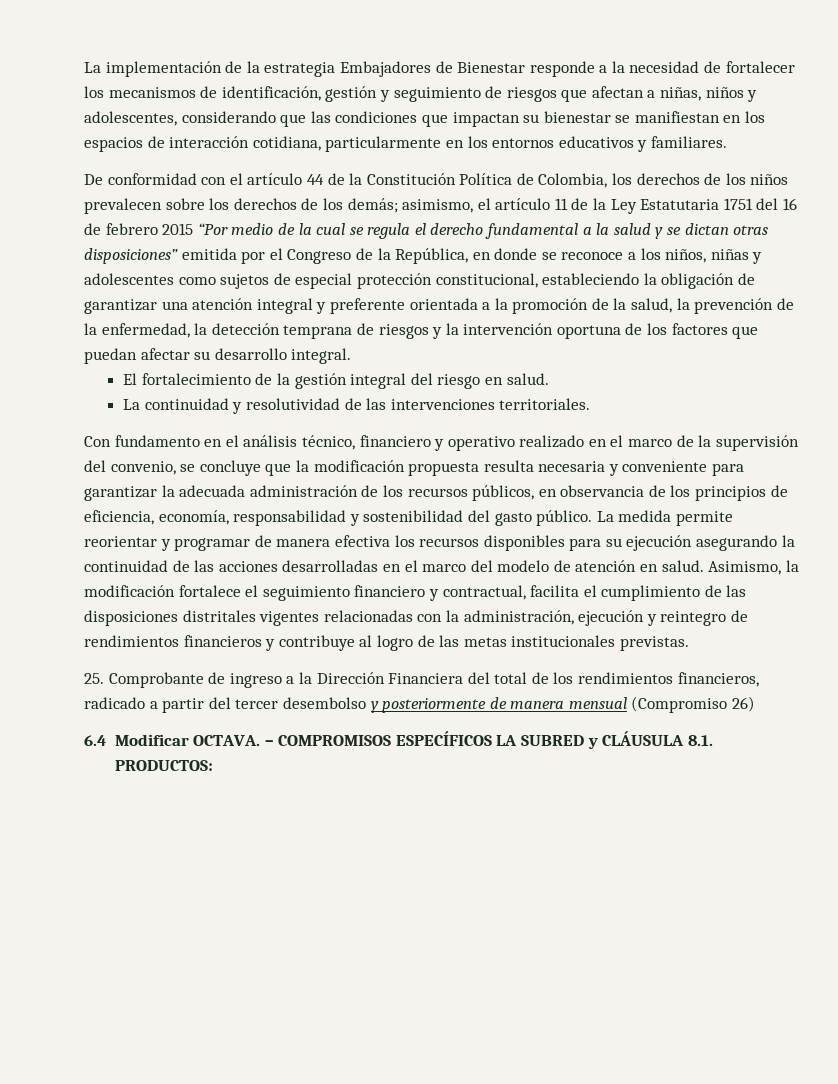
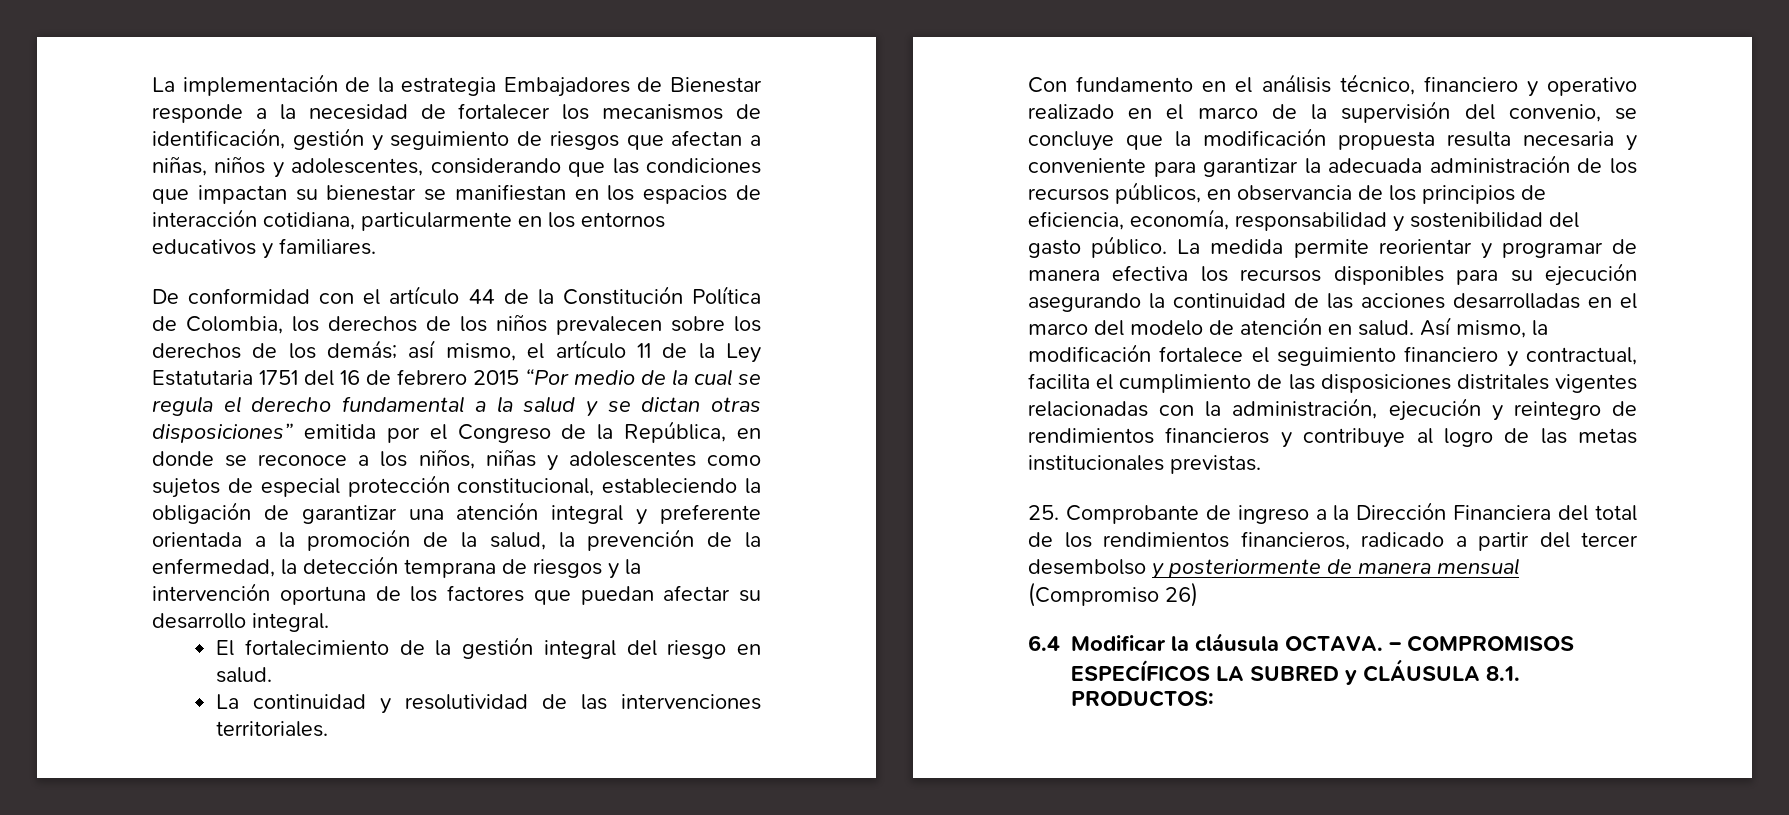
- asimismo, el artículo 11 de la Ley Estatutaria 1751 del 16 de febrero 2015 “Por medio de la cual se regula el derecho fundamental a la salud y se dictan otras disposiciones” emitida por el Congreso de la República, en donde se reconoce a los niños, niñas y adolescentes como sujetos de especial protección constitucional, estableciendo la obligación de garantizar una atención integral y preferente orientada a la promoción de la salud, la prevención de la enfermedad, la detección temprana de riesgos y la intervención oportuna de los factores que puedan afectar su desarrollo integral.
+ así mismo, el artículo 11 de la Ley Estatutaria 1751 del 16 de febrero 2015 “Por medio de la cual se regula el derecho fundamental a la salud y se dictan otras disposiciones” emitida por el Congreso de la República, en donde se reconoce a los niños, niñas y adolescentes como sujetos de especial protección constitucional, estableciendo la obligación de garantizar una atención integral y preferente orientada a la promoción de la salud, la prevención de la enfermedad, la detección temprana de riesgos y la intervención oportuna de los factores que puedan afectar su desarrollo integral.
- Asimismo, la modificación fortalece el seguimiento financiero y contractual, facilita el cumplimiento de las disposiciones distritales vigentes relacionadas con la administración, ejecución y reintegro de rendimientos financieros y contribuye al logro de las metas institucionales previstas.
+ Así mismo, la modificación fortalece el seguimiento financiero y contractual, facilita el cumplimiento de las disposiciones distritales vigentes relacionadas con la administración, ejecución y reintegro de rendimientos financieros y contribuye al logro de las metas institucionales previstas.
- 6.4 Modificar OCTAVA.
+ 6.4 Modificar la cláusula OCTAVA.

